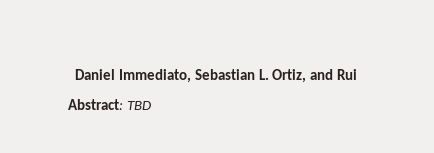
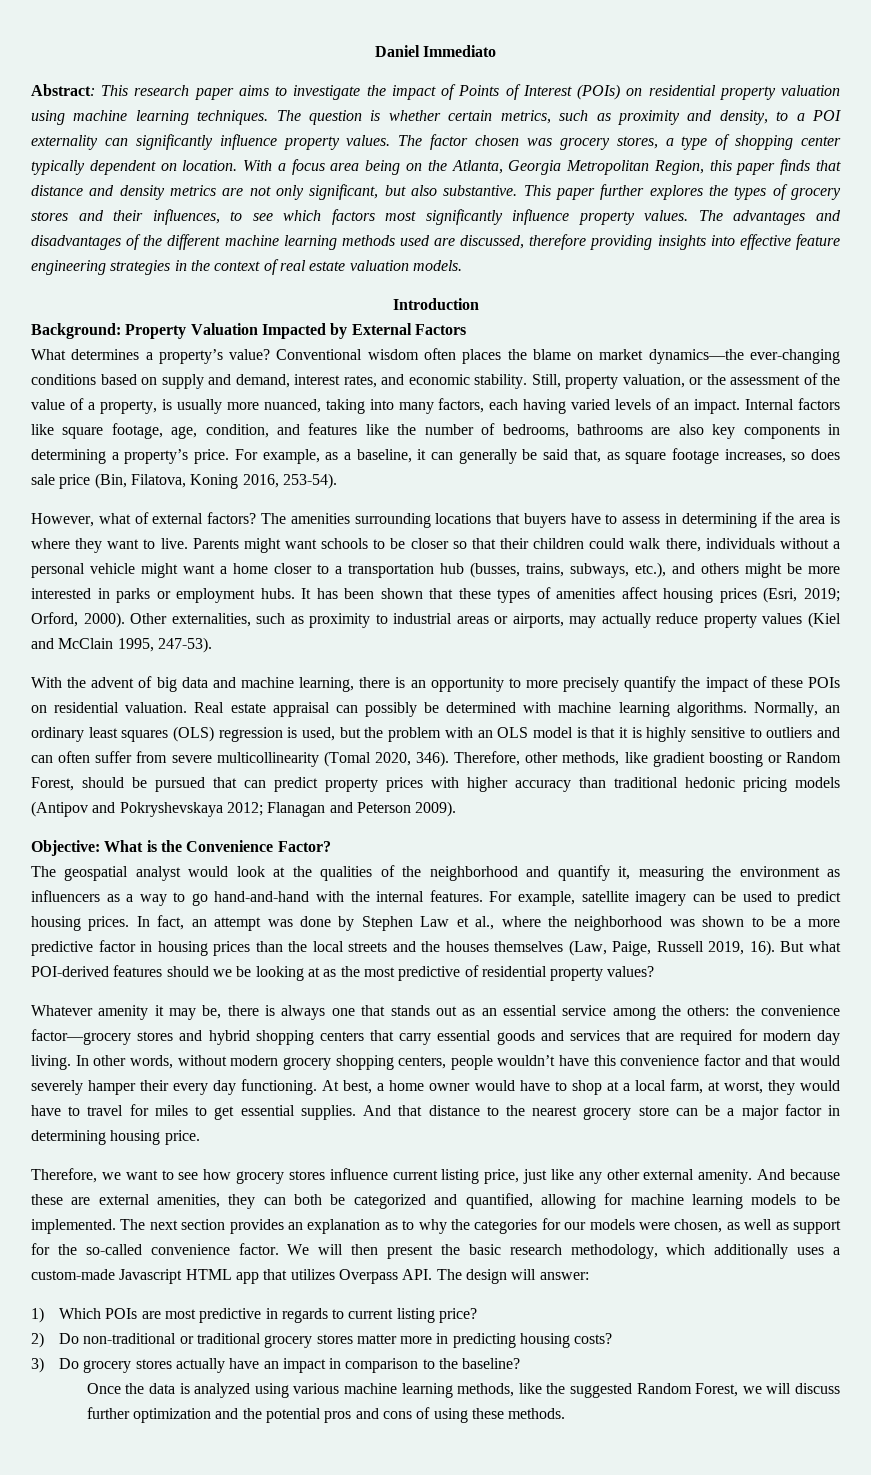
- Daniel Immediato, Sebastian L. Ortiz, and Rui
- Abstract: TBD
+ Daniel Immediato
+ Abstract: This research paper aims to investigate the impact of Points of Interest (POIs) on residential property valuation using machine learning techniques. The question is whether certain metrics, such as proximity and density, to a POI externality can significantly influence property values. The factor chosen was grocery stores, a type of shopping center typically dependent on location. With a focus area being on the Atlanta, Georgia Metropolitan Region, this paper finds that distance and density metrics are not only significant, but also substantive. This paper further explores the types of grocery stores and their influences, to see which factors most significantly influence property values. The advantages and disadvantages of the different machine learning methods used are discussed, therefore providing insights into effective feature engineering strategies in the context of real estate valuation models.
+ Introduction
+ Background: Property Valuation Impacted by External Factors
+ What determines a property’s value? Conventional wisdom often places the blame on market dynamics—the ever-changing conditions based on supply and demand, interest rates, and economic stability. Still, property valuation, or the assessment of the value of a property, is usually more nuanced, taking into many factors, each having varied levels of an impact. Internal factors like square footage, age, condition, and features like the number of bedrooms, bathrooms are also key components in determining a property’s price. For example, as a baseline, it can generally be said that, as square footage increases, so does sale price (Bin, Filatova, Koning 2016, 253-54).
+ However, what of external factors? The amenities surrounding locations that buyers have to assess in determining if the area is where they want to live. Parents might want schools to be closer so that their children could walk there, individuals without a personal vehicle might want a home closer to a transportation hub (busses, trains, subways, etc.), and others might be more interested in parks or employment hubs. It has been shown that these types of amenities affect housing prices (Esri, 2019; Orford, 2000). Other externalities, such as proximity to industrial areas or airports, may actually reduce property values (Kiel and McClain 1995, 247-53).
+ With the advent of big data and machine learning, there is an opportunity to more precisely quantify the impact of these POIs on residential valuation. Real estate appraisal can possibly be determined with machine learning algorithms. Normally, an ordinary least squares (OLS) regression is used, but the problem with an OLS model is that it is highly sensitive to outliers and can often suffer from severe multicollinearity (Tomal 2020, 346). Therefore, other methods, like gradient boosting or Random Forest, should be pursued that can predict property prices with higher accuracy than traditional hedonic pricing models (Antipov and Pokryshevskaya 2012; Flanagan and Peterson 2009).
+ Objective: What is the Convenience Factor?
+ The geospatial analyst would look at the qualities of the neighborhood and quantify it, measuring the environment as influencers as a way to go hand-and-hand with the internal features. For example, satellite imagery can be used to predict housing prices. In fact, an attempt was done by Stephen Law et al., where the neighborhood was shown to be a more predictive factor in housing prices than the local streets and the houses themselves (Law, Paige, Russell 2019, 16). But what POI-derived features should we be looking at as the most predictive of residential property values?
+ Whatever amenity it may be, there is always one that stands out as an essential service among the others: the convenience factor—grocery stores and hybrid shopping centers that carry essential goods and services that are required for modern day living. In other words, without modern grocery shopping centers, people wouldn’t have this convenience factor and that would severely hamper their every day functioning. At best, a home owner would have to shop at a local farm, at worst, they would have to travel for miles to get essential supplies. And that distance to the nearest grocery store can be a major factor in determining housing price.
+ Therefore, we want to see how grocery stores influence current listing price, just like any other external amenity. And because these are external amenities, they can both be categorized and quantified, allowing for machine learning models to be implemented. The next section provides an explanation as to why the categories for our models were chosen, as well as support for the so-called convenience factor. We will then present the basic research methodology, which additionally uses a custom-made Javascript HTML app that utilizes Overpass API. The design will answer:
+ 1) Which POIs are most predictive in regards to current listing price?
+ 2) Do non-traditional or traditional grocery stores matter more in predicting housing costs?
+ 3) Do grocery stores actually have an impact in comparison to the baseline?
+ Once the data is analyzed using various machine learning methods, like the suggested Random Forest, we will discuss further optimization and the potential pros and cons of using these methods.

